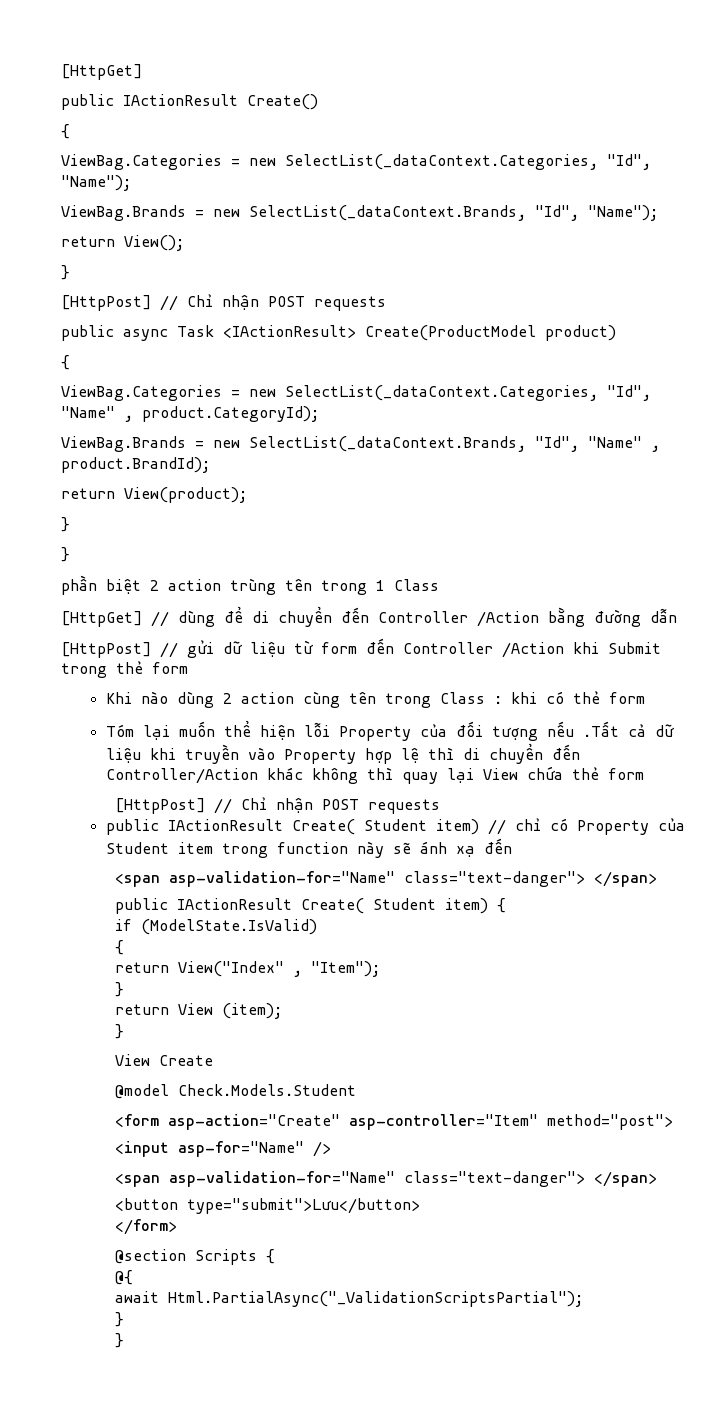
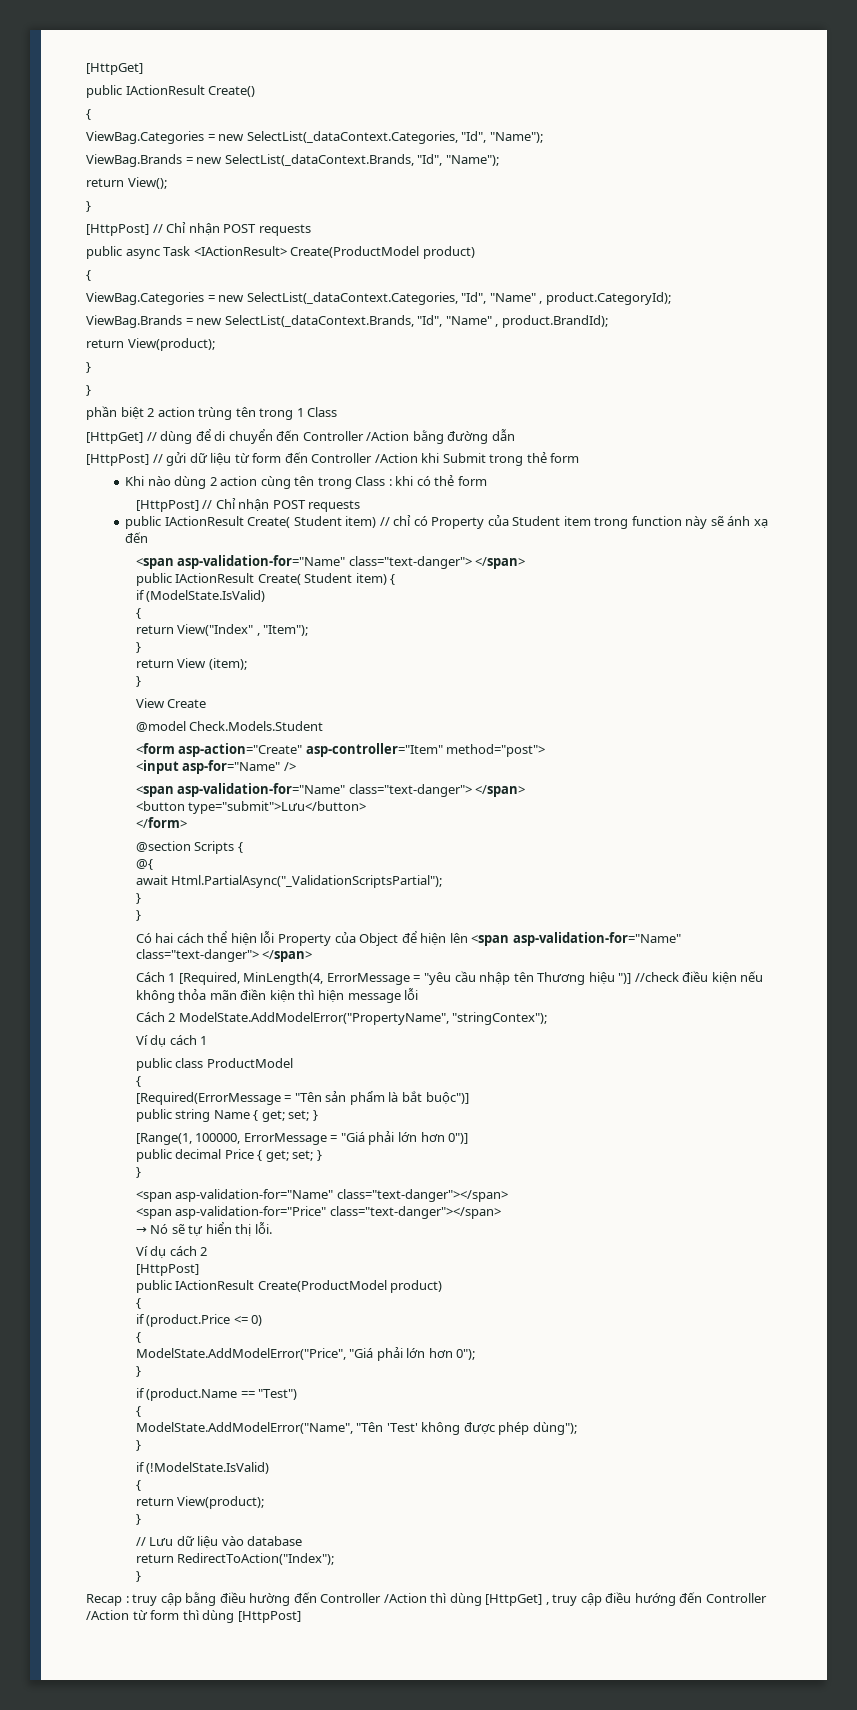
- Tóm lại muốn thể hiện lỗi Property của đối tượng nếu .Tất cả dữ liệu khi truyền vào Property hợp lệ thì di chuyển đến Controller/Action khác không thì quay lại View chứa thẻ form
+ Có hai cách thể hiện lỗi Property của Object để hiện lên <span asp-validation-for="Name" class="text-danger"> </span>
+ Cách 1 [Required, MinLength(4, ErrorMessage = "yêu cầu nhập tên Thương hiệu ")] //check điều kiện nếu không thỏa mãn điền kiện thì hiện message lỗi
+ Cách 2 ModelState.AddModelError("PropertyName", "stringContex");
+ Ví dụ cách 1
+ public class ProductModel
+ {
+ [Required(ErrorMessage = "Tên sản phẩm là bắt buộc")]
+ public string Name { get; set; }
+ [Range(1, 100000, ErrorMessage = "Giá phải lớn hơn 0")]
+ public decimal Price { get; set; }
+ }
+ <span asp-validation-for="Name" class="text-danger"></span>
+ <span asp-validation-for="Price" class="text-danger"></span>
+ → Nó sẽ tự hiển thị lỗi.
+ Ví dụ cách 2
+ [HttpPost]
+ public IActionResult Create(ProductModel product)
+ {
+ if (product.Price <= 0)
+ {
+ ModelState.AddModelError("Price", "Giá phải lớn hơn 0");
+ }
+ if (product.Name == "Test")
+ {
+ ModelState.AddModelError("Name", "Tên 'Test' không được phép dùng");
+ }
+ if (!ModelState.IsValid)
+ {
+ return View(product);
+ }
+ // Lưu dữ liệu vào database
+ return RedirectToAction("Index");
+ }
+ Recap : truy cập bằng điều hường đến Controller /Action thì dùng [HttpGet] , truy cập điều hướng đến Controller /Action từ form thì dùng [HttpPost]

